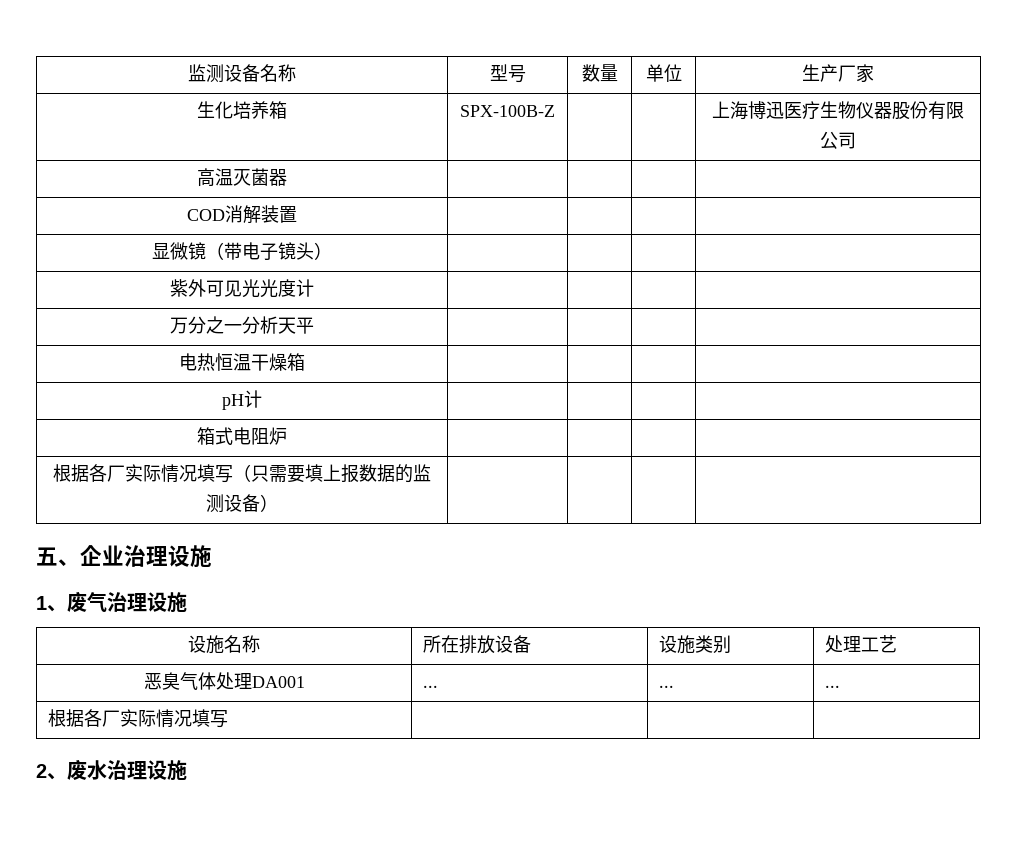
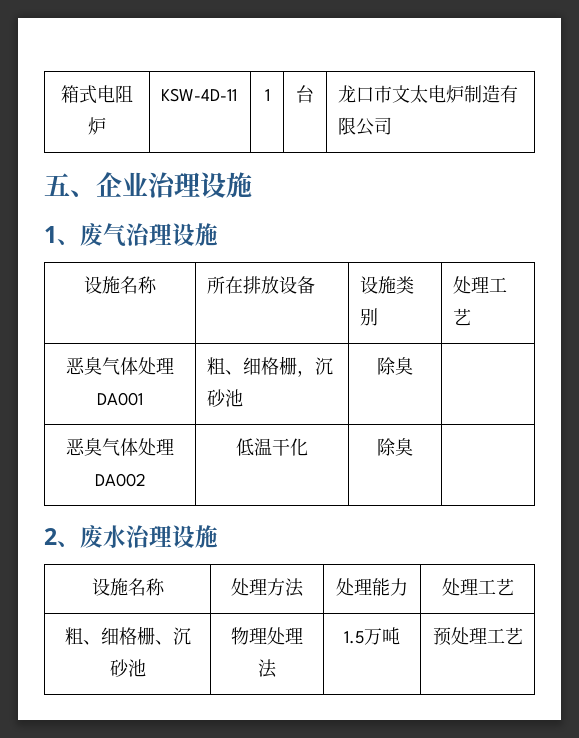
- 监测设备名称 | 型号 | 数量 | 单位 | 生产厂家
- 生化培养箱 | SPX-100B-Z | | | 上海博迅医疗生物仪器股份有限公司
- 高温灭菌器 | | | |
- COD消解装置 | | | |
- 显微镜（带电子镜头） | | | |
- 紫外可见光光度计 | | | |
- 万分之一分析天平 | | | |
- 电热恒温干燥箱 | | | |
- pH计 | | | |
- 箱式电阻炉 | | | |
- 根据各厂实际情况填写（只需要填上报数据的监测设备） | | | |
+ 箱式电阻炉 | KSW-4D-11 | 1 | 台 | 龙口市文太电炉制造有限公司
- 恶臭气体处理DA001 | ... | ... | ...
- 根据各厂实际情况填写 | | |
+ 恶臭气体处理DA001 | 粗、细格栅，沉砂池 | 除臭 |
+ 恶臭气体处理DA002 | 低温干化 | 除臭 |
+ 设施名称 | 处理方法 | 处理能力 | 处理工艺
+ 粗、细格栅、沉砂池 | 物理处理法 | 1.5万吨 | 预处理工艺

